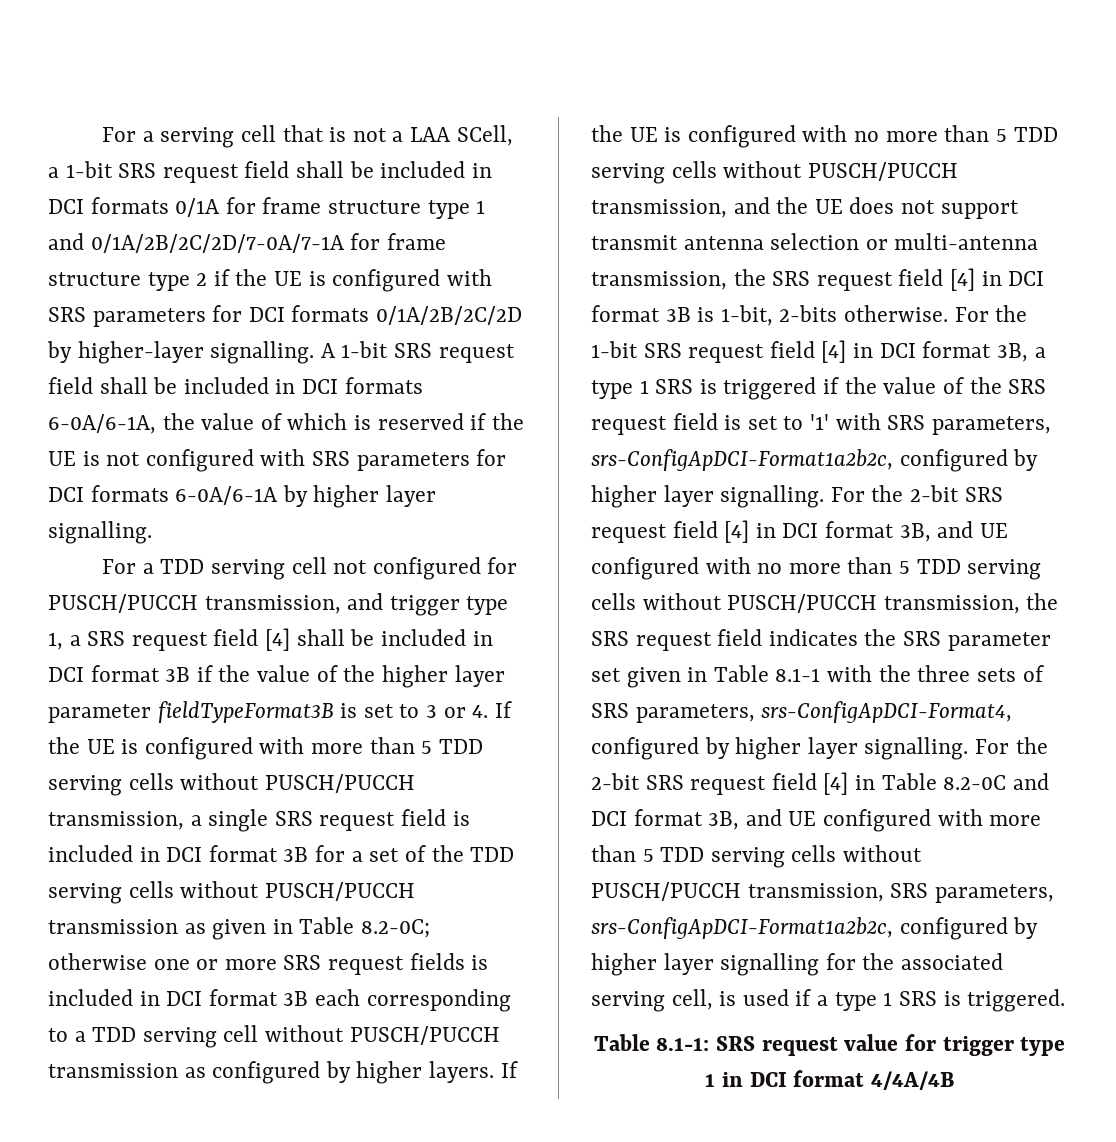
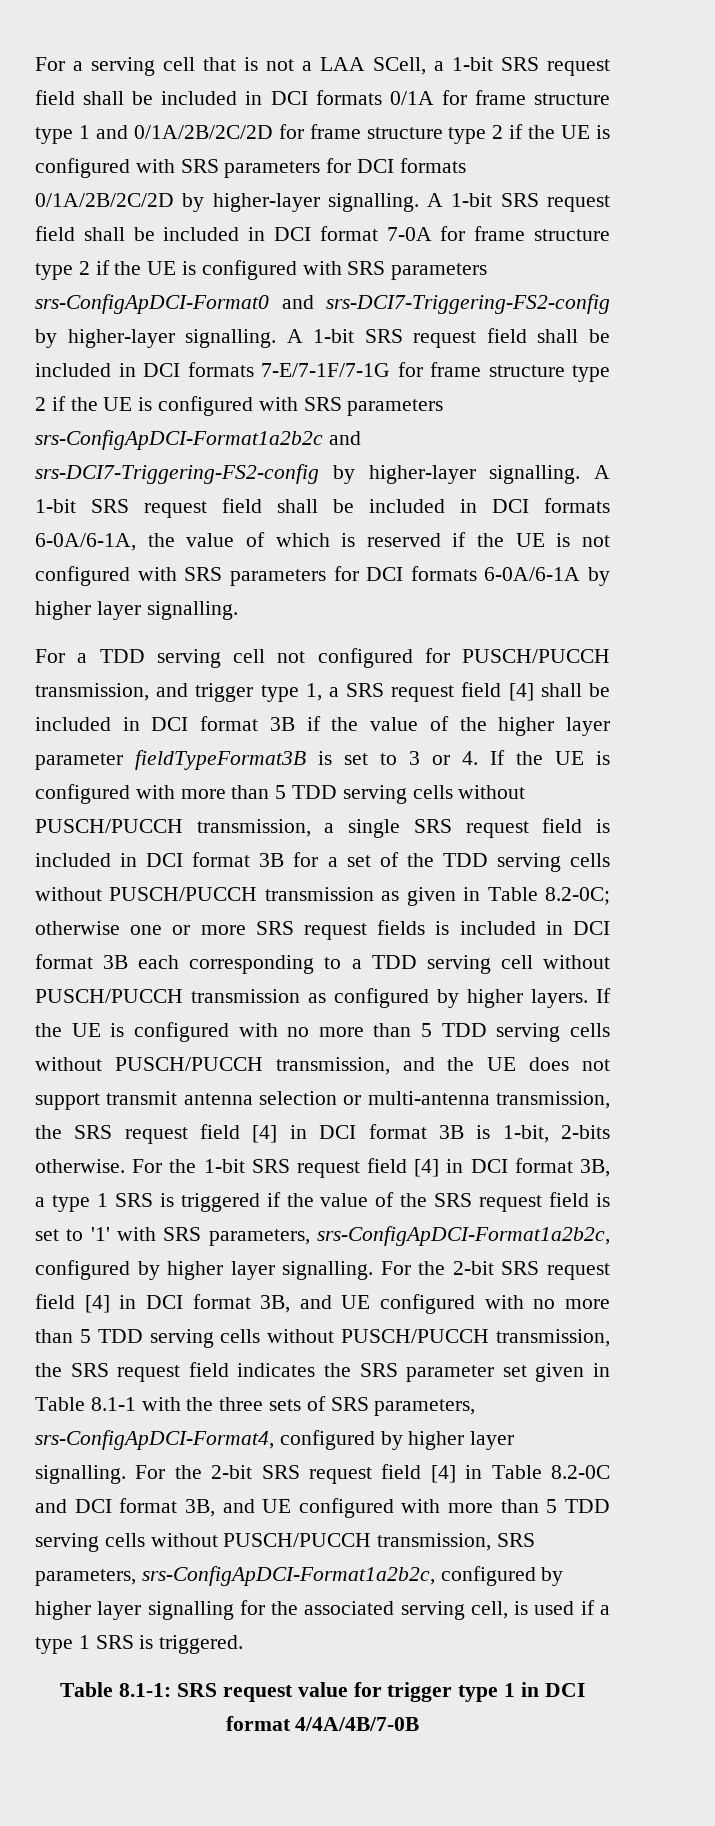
- For a serving cell that is not a LAA SCell, a 1-bit SRS request field shall be included in DCI formats 0/1A for frame structure type 1 and 0/1A/2B/2C/2D/7-0A/7-1A for frame structure type 2 if the UE is configured with SRS parameters for DCI formats 0/1A/2B/2C/2D by higher-layer signalling.
+ For a serving cell that is not a LAA SCell, a 1-bit SRS request field shall be included in DCI formats 0/1A for frame structure type 1 and 0/1A/2B/2C/2D for frame structure type 2 if the UE is configured with SRS parameters for DCI formats 0/1A/2B/2C/2D by higher-layer signalling.
- A 1-bit SRS request field shall be included in DCI formats 6-0A/6-1A, the value of which is reserved if the UE is not configured with SRS parameters for DCI formats 6-0A/6-1A by higher layer signalling.
+ A 1-bit SRS request field shall be included in DCI format 7-0A for frame structure type 2 if the UE is configured with SRS parameters srs-ConfigApDCI-Format0 and srs-DCI7-Triggering-FS2-config by higher-layer signalling. A 1-bit SRS request field shall be included in DCI formats 7-E/7-1F/7-1G for frame structure type 2 if the UE is configured with SRS parameters srs-ConfigApDCI-Format1a2b2c and srs-DCI7-Triggering-FS2-config by higher-layer signalling. A 1-bit SRS request field shall be included in DCI formats 6-0A/6-1A, the value of which is reserved if the UE is not configured with SRS parameters for DCI formats 6-0A/6-1A by higher layer signalling.
- Table 8.1-1: SRS request value for trigger type 1 in DCI format 4/4A/4B
+ Table 8.1-1: SRS request value for trigger type 1 in DCI format 4/4A/4B/7-0B

